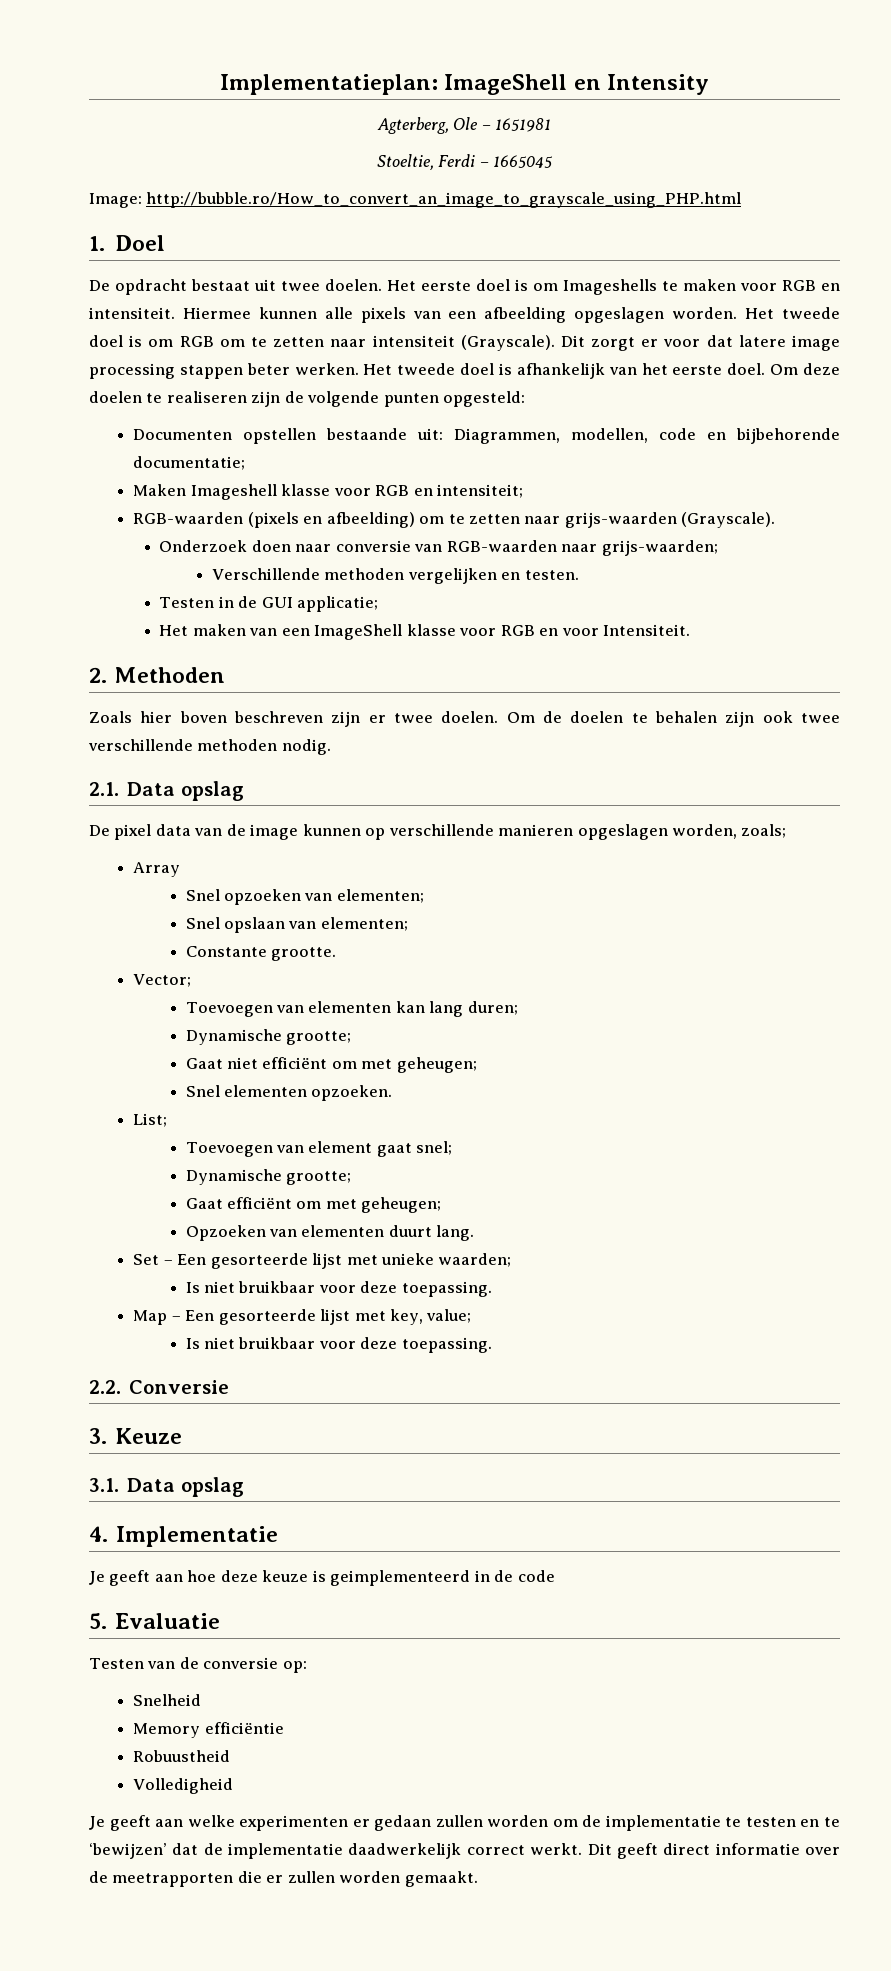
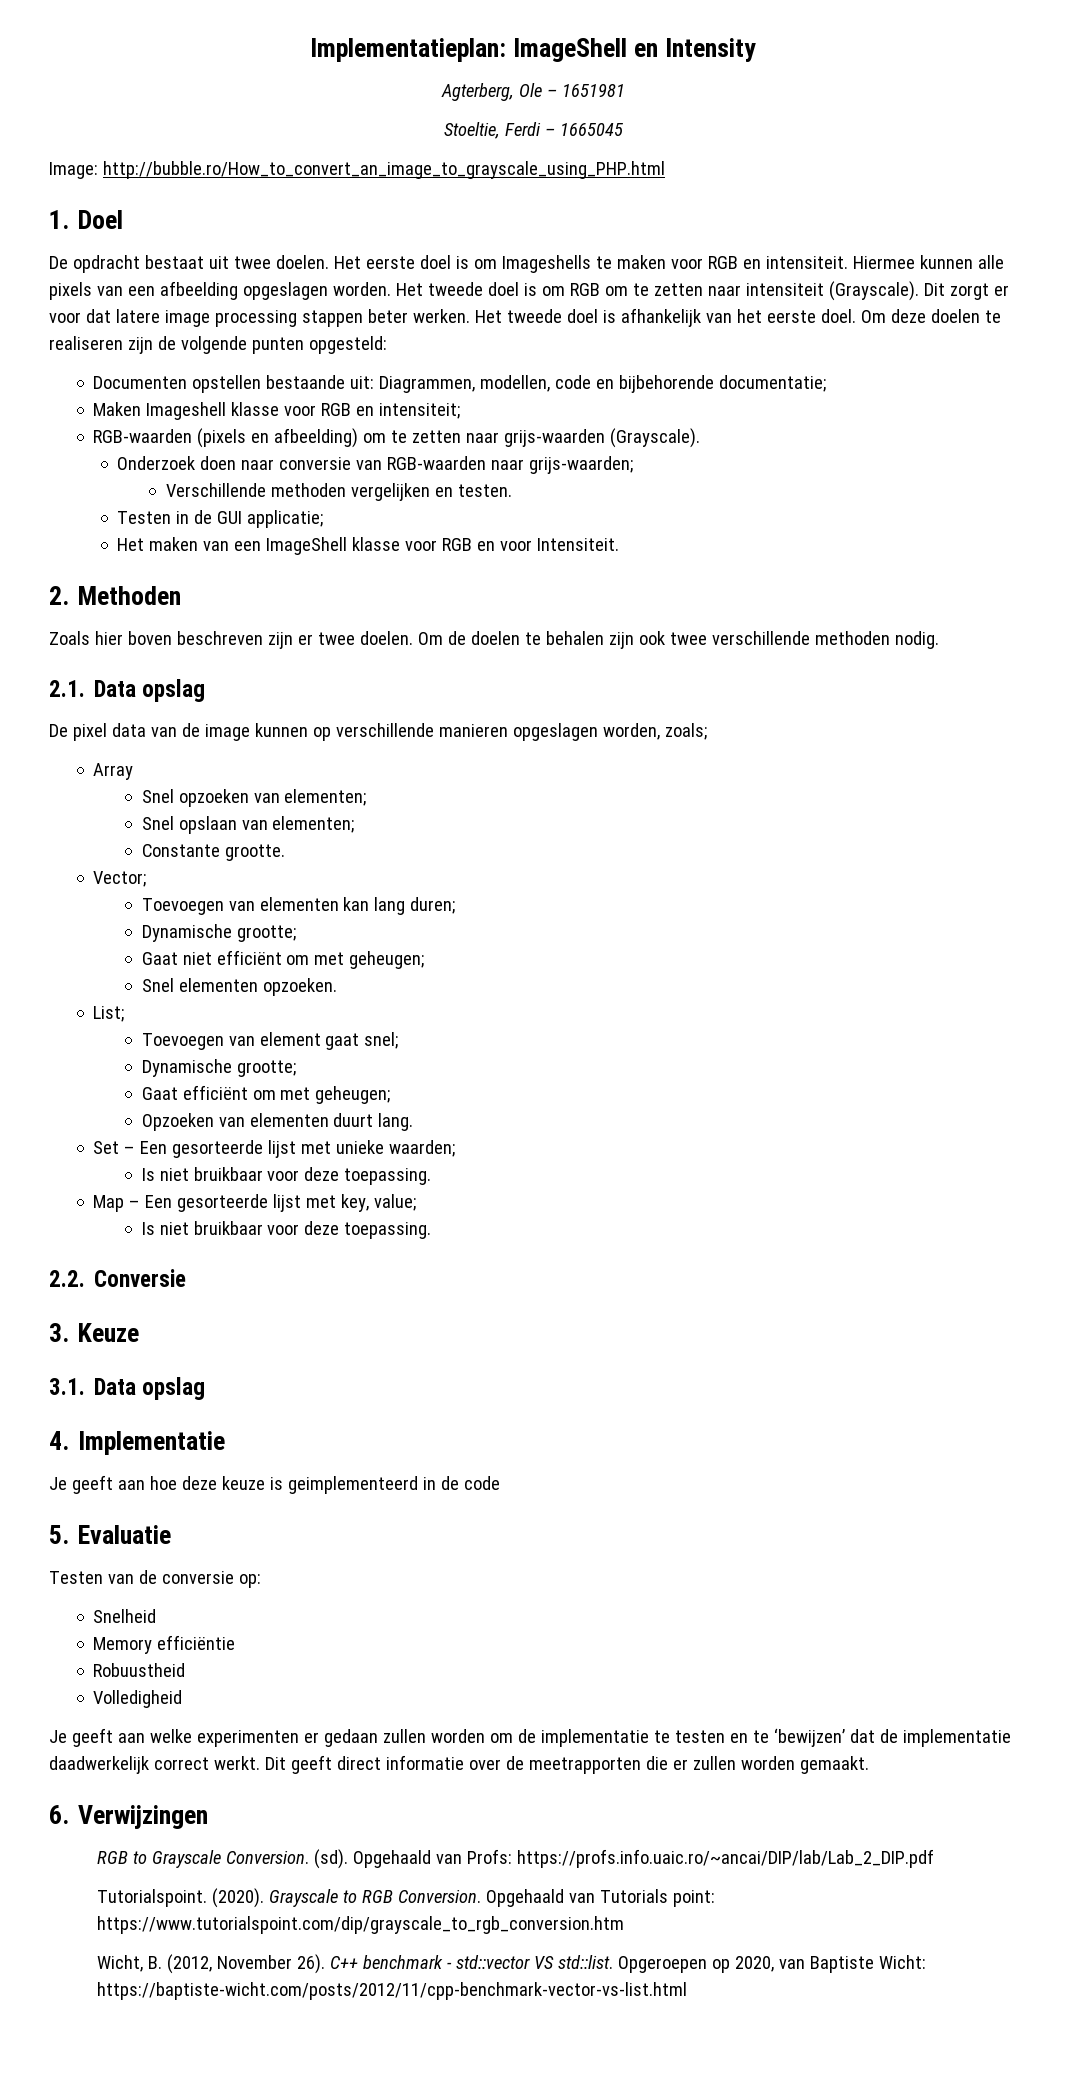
+ 6. Verwijzingen
+ RGB to Grayscale Conversion. (sd). Opgehaald van Profs: https://profs.info.uaic.ro/~ancai/DIP/lab/Lab_2_DIP.pdf
+ Tutorialspoint. (2020). Grayscale to RGB Conversion. Opgehaald van Tutorials point: https://www.tutorialspoint.com/dip/grayscale_to_rgb_conversion.htm
+ Wicht, B. (2012, November 26). C++ benchmark - std::vector VS std::list. Opgeroepen op 2020, van Baptiste Wicht: https://baptiste-wicht.com/posts/2012/11/cpp-benchmark-vector-vs-list.html

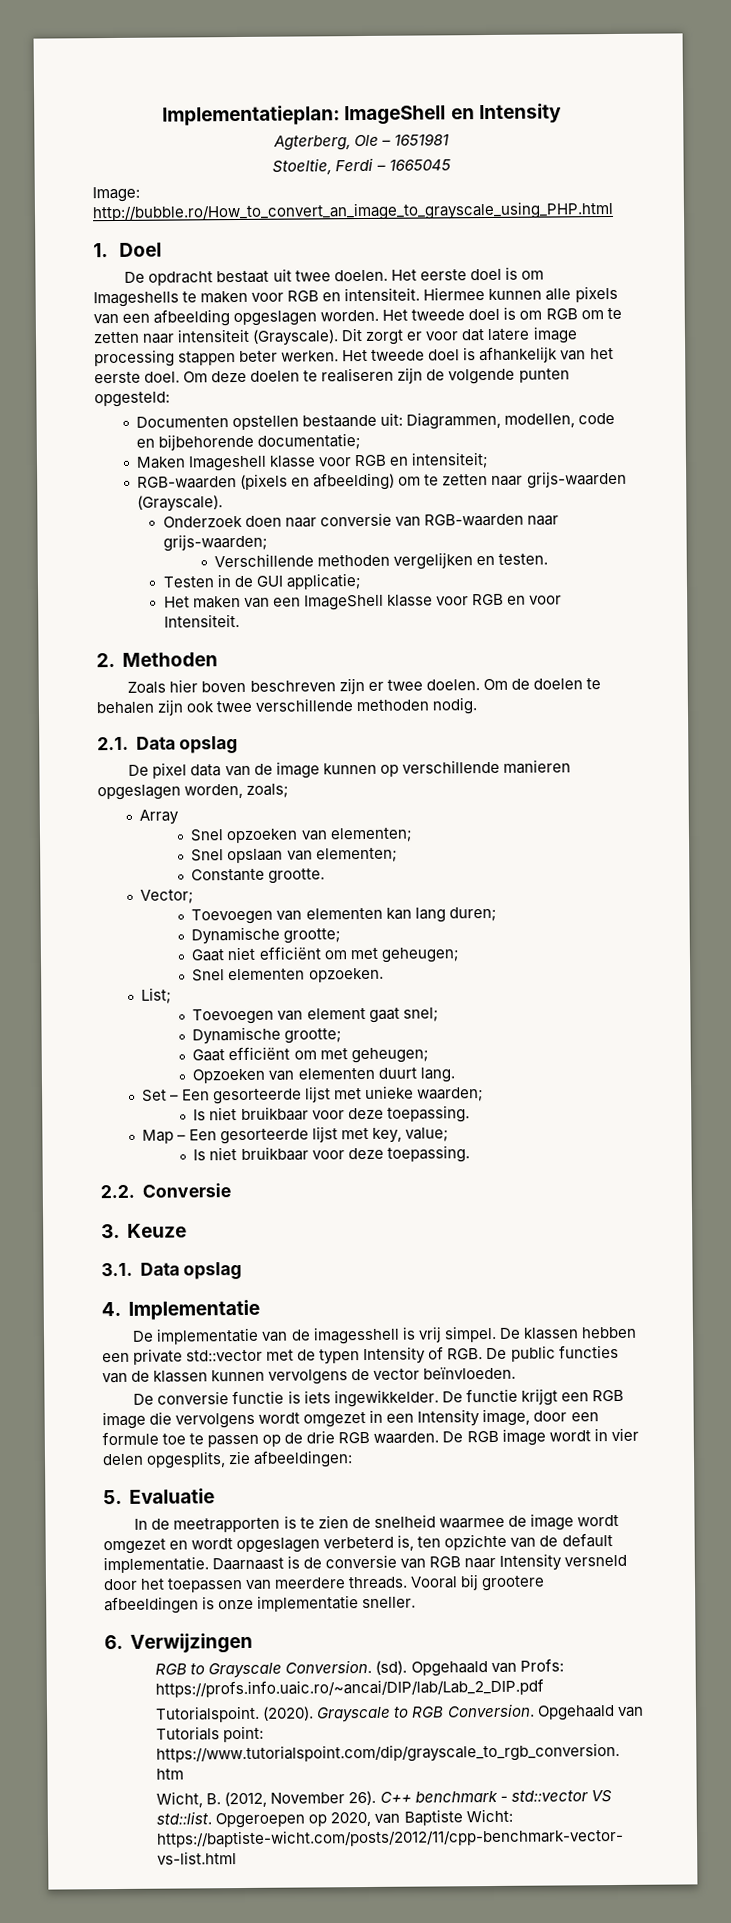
- Je geeft aan hoe deze keuze is geimplementeerd in de code
+ De implementatie van de imagesshell is vrij simpel. De klassen hebben een private std::vector met de typen Intensity of RGB. De public functies van de klassen kunnen vervolgens de vector beïnvloeden.
+ De conversie functie is iets ingewikkelder. De functie krijgt een RGB image die vervolgens wordt omgezet in een Intensity image, door een formule toe te passen op de drie RGB waarden. De RGB image wordt in vier delen opgesplits, zie afbeeldingen:
  5. Evaluatie
- Testen van de conversie op:
- Snelheid
- Memory efficiëntie
- Robuustheid
- Volledigheid
- Je geeft aan welke experimenten er gedaan zullen worden om de implementatie te testen en te ‘bewijzen’ dat de implementatie daadwerkelijk correct werkt. Dit geeft direct informatie over de meetrapporten die er zullen worden gemaakt.
+ In de meetrapporten is te zien de snelheid waarmee de image wordt omgezet en wordt opgeslagen verbeterd is, ten opzichte van de default implementatie. Daarnaast is de conversie van RGB naar Intensity versneld door het toepassen van meerdere threads. Vooral bij grootere afbeeldingen is onze implementatie sneller.

